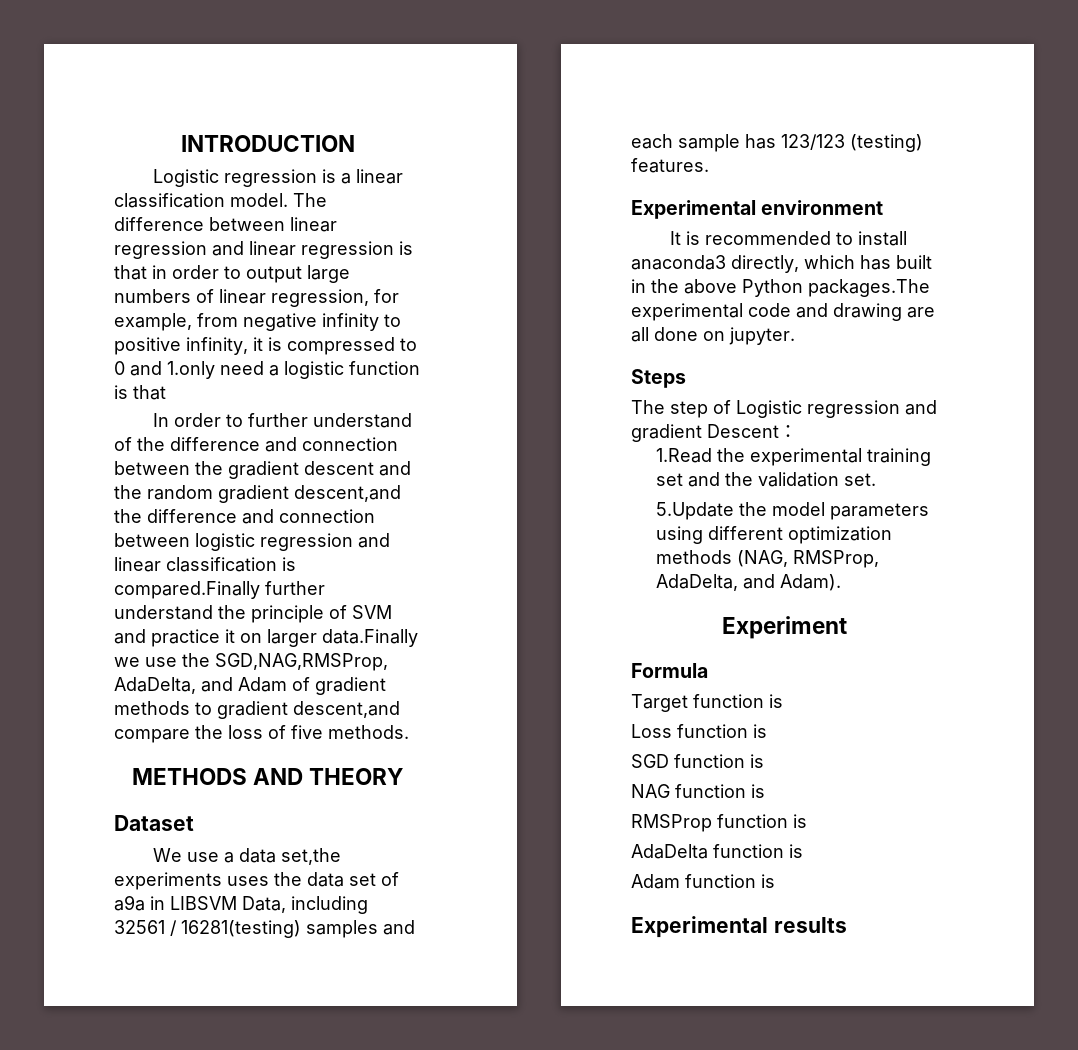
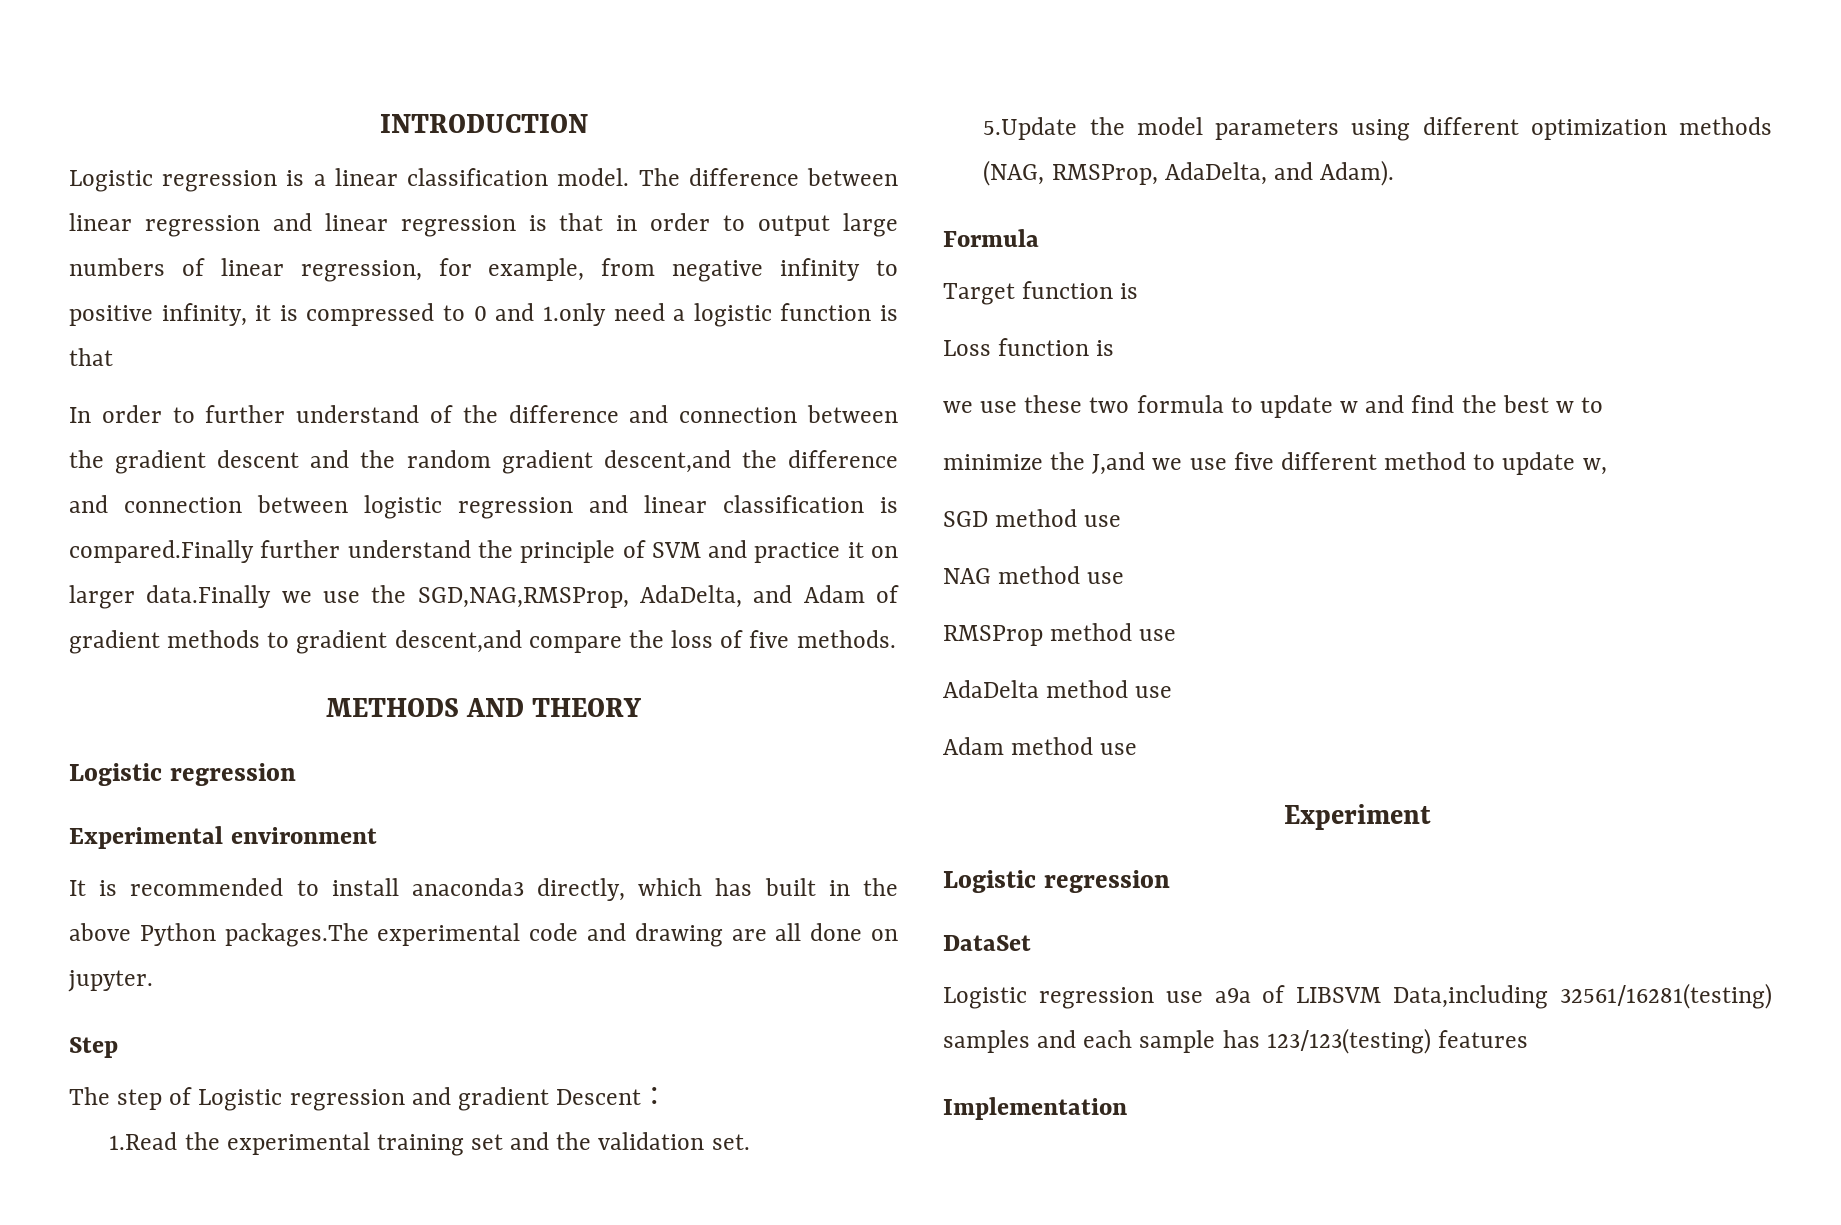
  METHODS AND THEORY
- Dataset
- We use a data set,the experiments uses the data set of a9a in LIBSVM Data, including 32561 / 16281(testing) samples and each sample has 123/123 (testing) features.
+ Logistic regression
- Steps
+ Step
- Experiment
+ we use these two formula to update w and find the best w to
+ minimize the J,and we use five different method to update w,
- SGD function is
+ SGD method use
- NAG function is
+ NAG method use
- RMSProp function is
+ RMSProp method use
- AdaDelta function is
- Adam function is
- Experimental results
+ AdaDelta method use
+ Adam method use
+ Experiment
+ Logistic regression
+ DataSet
+ Logistic regression use a9a of LIBSVM Data,including 32561/16281(testing) samples and each sample has 123/123(testing) features
+ Implementation

